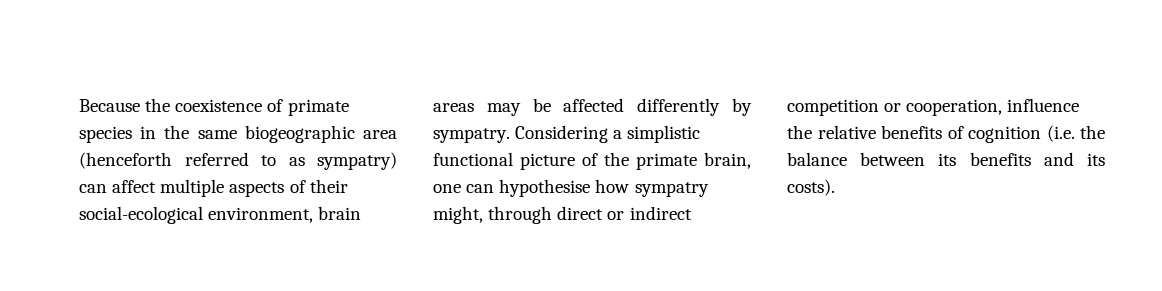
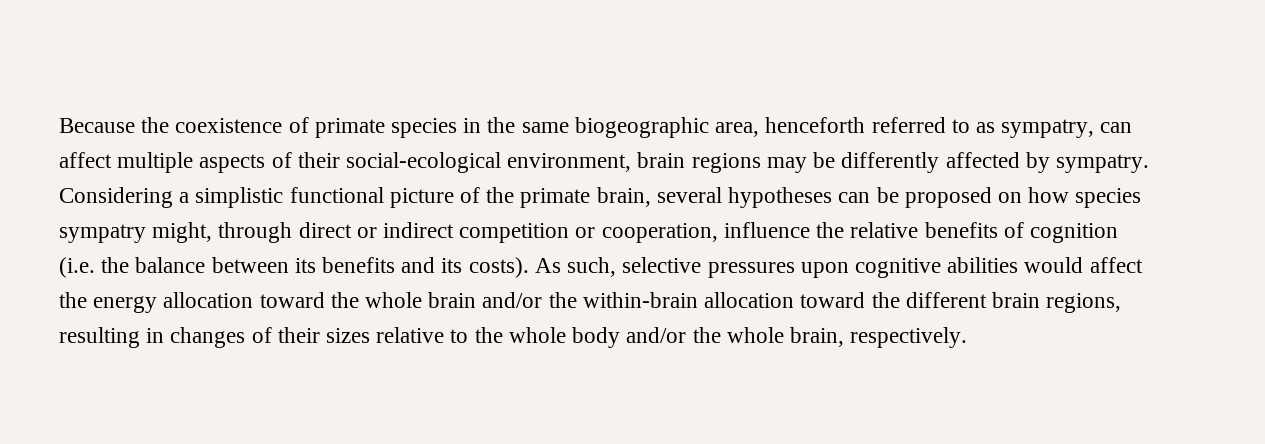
- Because the coexistence of primate species in the same biogeographic area (henceforth referred to as sympatry) can affect multiple aspects of their social-ecological environment, brain areas may be affected differently by sympatry.
+ Because the coexistence of primate species in the same biogeographic area, henceforth referred to as sympatry, can affect multiple aspects of their social-ecological environment, brain regions may be differently affected by sympatry.
- Considering a simplistic functional picture of the primate brain, one can hypothesise how sympatry might, through direct or indirect competition or cooperation, influence the relative benefits of cognition (i.e. the balance between its benefits and its costs).
+ Considering a simplistic functional picture of the primate brain, several hypotheses can be proposed on how species sympatry might, through direct or indirect competition or cooperation, influence the relative benefits of cognition (i.e. the balance between its benefits and its costs).
+ As such, selective pressures upon cognitive abilities would affect the energy allocation toward the whole brain and/or the within-brain allocation toward the different brain regions, resulting in changes of their sizes relative to the whole body and/or the whole brain, respectively.

